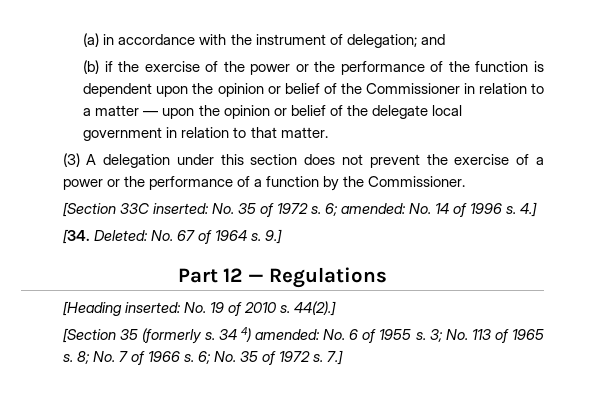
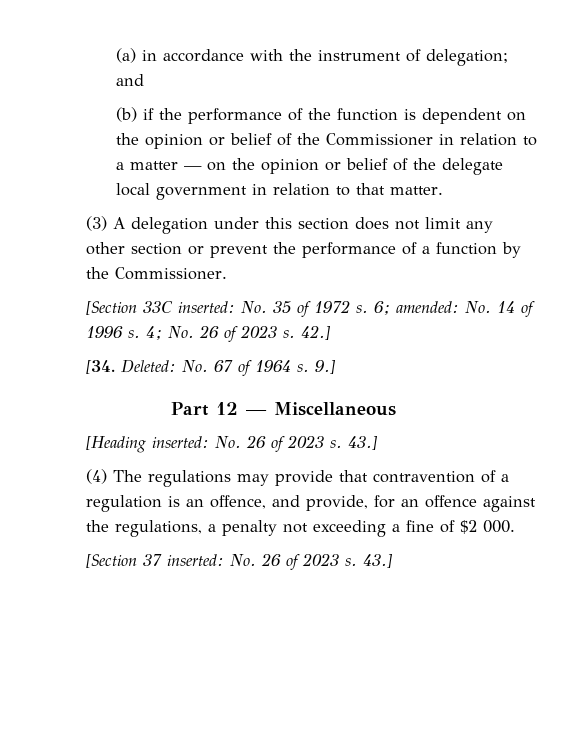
- (b) if the exercise of the power or the performance of the function is dependent upon the opinion or belief of the Commissioner in relation to a matter — upon the opinion or belief of the delegate local government in relation to that matter.
+ (b) if the performance of the function is dependent on the opinion or belief of the Commissioner in relation to a matter — on the opinion or belief of the delegate local government in relation to that matter.
- (3) A delegation under this section does not prevent the exercise of a power or the performance of a function by the Commissioner.
+ (3) A delegation under this section does not limit any other section or prevent the performance of a function by the Commissioner.
- 4.]
+ 4; No. 26 of 2023 s. 42.]
- Part 12 — Regulations
+ Part 12 — Miscellaneous
- [Heading inserted: No. 19 of 2010 s. 44(2).]
- [Section 35 (formerly s. 34 4) amended: No. 6 of 1955 s. 3; No. 113 of 1965 s. 8; No. 7 of 1966 s. 6; No. 35 of 1972 s. 7.]
+ [Heading inserted: No. 26 of 2023 s. 43.]
+ (4) The regulations may provide that contravention of a regulation is an offence, and provide, for an offence against the regulations, a penalty not exceeding a fine of $2 000.
+ [Section 37 inserted: No. 26 of 2023 s. 43.]

